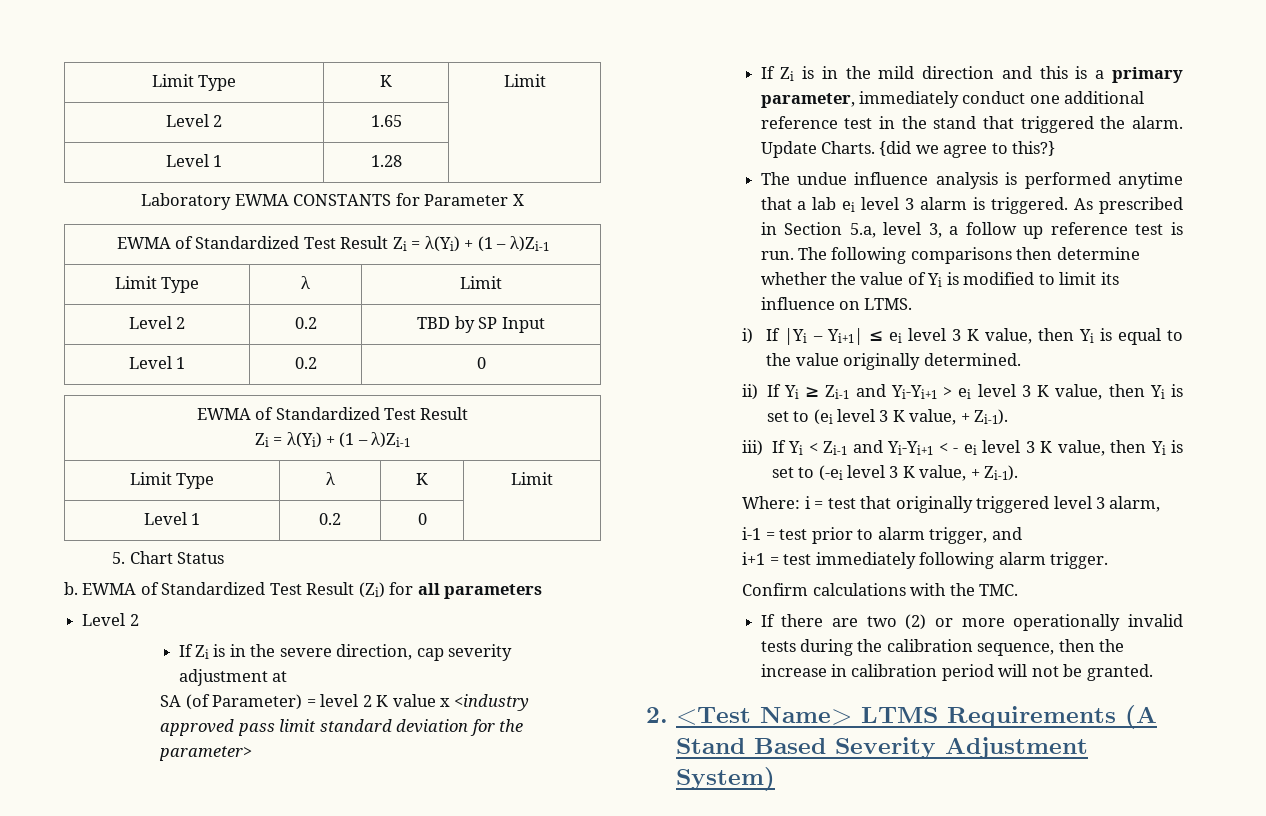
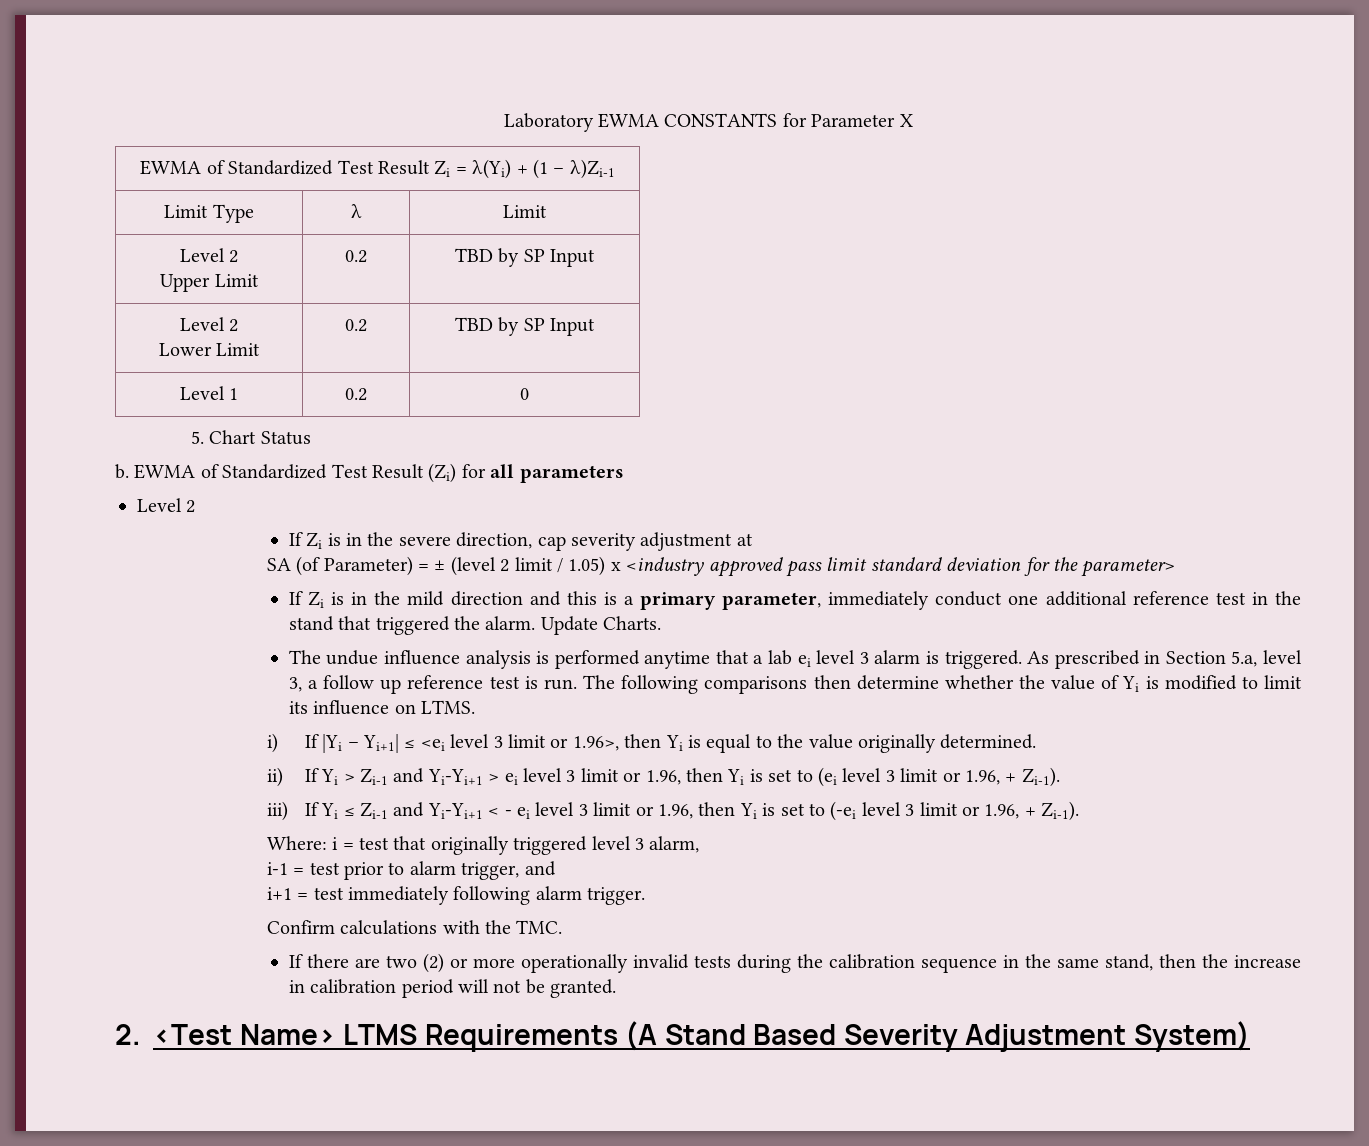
- Limit Type | K | Limit
- Level 2 | 1.65 |
- Level 1 | 1.28 |
  Limit Type | λ | Limit
- Level 2 | 0.2 | TBD by SP Input
+ Level 2
+ Upper Limit | 0.2 | TBD by SP Input
+ Level 2
+ Lower Limit | 0.2 | TBD by SP Input
  Level 1 | 0.2 | 0
- EWMA of Standardized Test Result
- Zi = λ(Yi) + (1 – λ)Zi-1
- Limit Type | λ | K | Limit
- Level 1 | 0.2 | 0 |
- SA (of Parameter) = level 2 K value x <industry approved pass limit standard deviation for the parameter>
+ SA (of Parameter) = ± (level 2 limit / 1.05) x <industry approved pass limit standard deviation for the parameter>
- {did we agree to this?}
- i) If |Yi – Yi+1| ≤ ei level 3 K value, then Yi is equal to the value originally determined.
+ i) If |Yi – Yi+1| ≤ <ei level 3 limit or 1.96>, then Yi is equal to the value originally determined.
- ii) If Yi ≥ Zi-1 and Yi-Yi+1 > ei level 3 K value, then Yi is set to (ei level 3 K value, + Zi-1).
+ ii) If Yi > Zi-1 and Yi-Yi+1 > ei level 3 limit or 1.96, then Yi is set to (ei level 3 limit or 1.96, + Zi-1).
- iii) If Yi < Zi-1 and Yi-Yi+1 < - ei level 3 K value, then Yi is set to (-ei level 3 K value, + Zi-1).
+ iii) If Yi ≤ Zi-1 and Yi-Yi+1 < - ei level 3 limit or 1.96, then Yi is set to (-ei level 3 limit or 1.96, + Zi-1).
- If there are two (2) or more operationally invalid tests during the calibration sequence, then the increase in calibration period will not be granted.
+ If there are two (2) or more operationally invalid tests during the calibration sequence in the same stand, then the increase in calibration period will not be granted.

